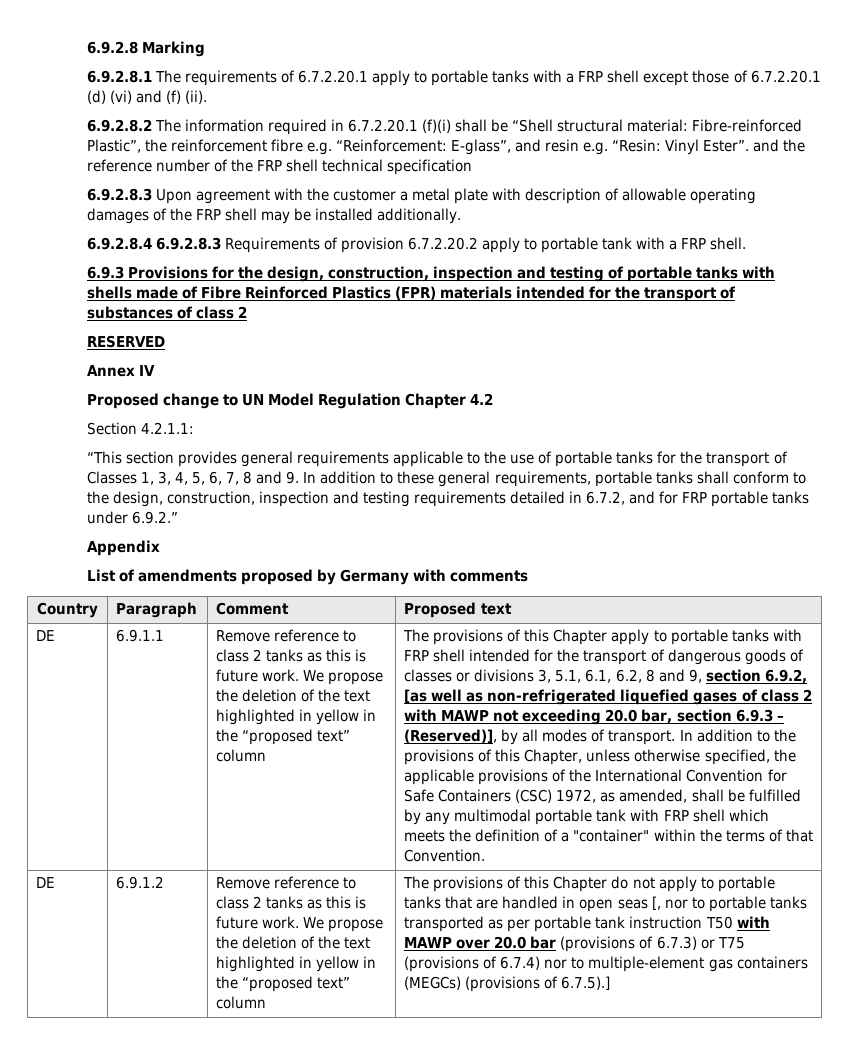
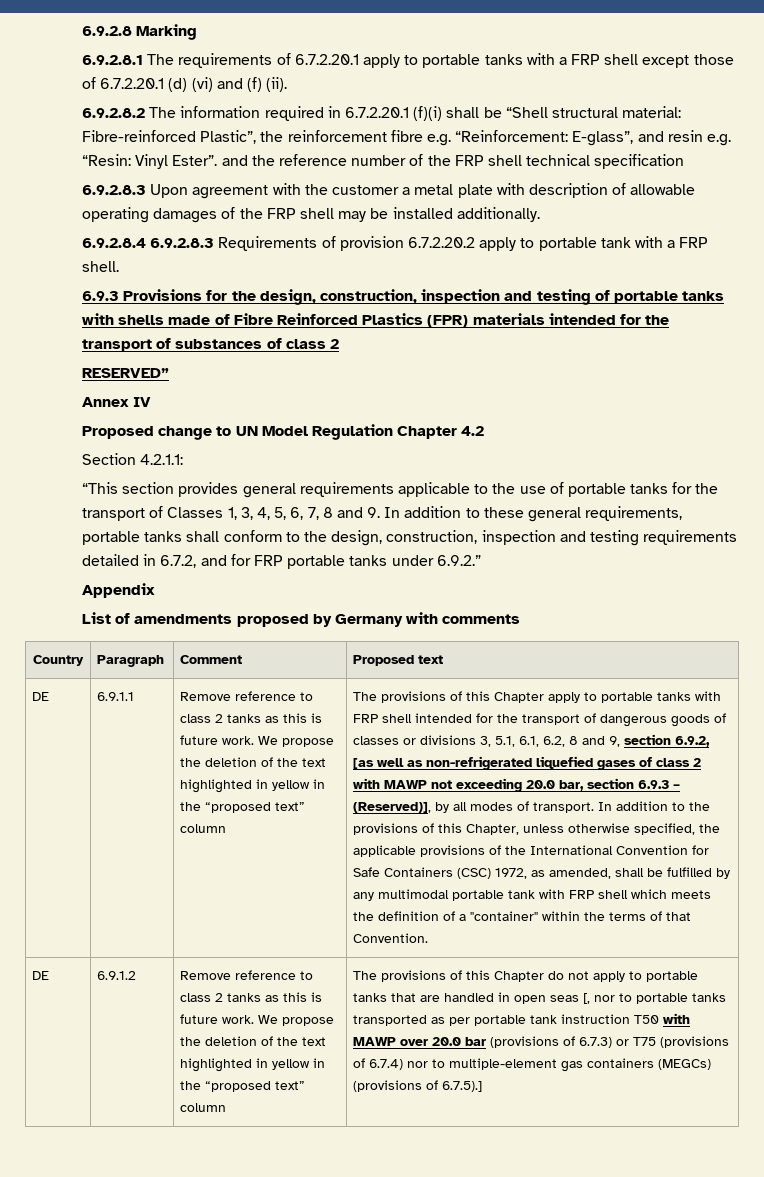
- RESERVED
+ RESERVED”

